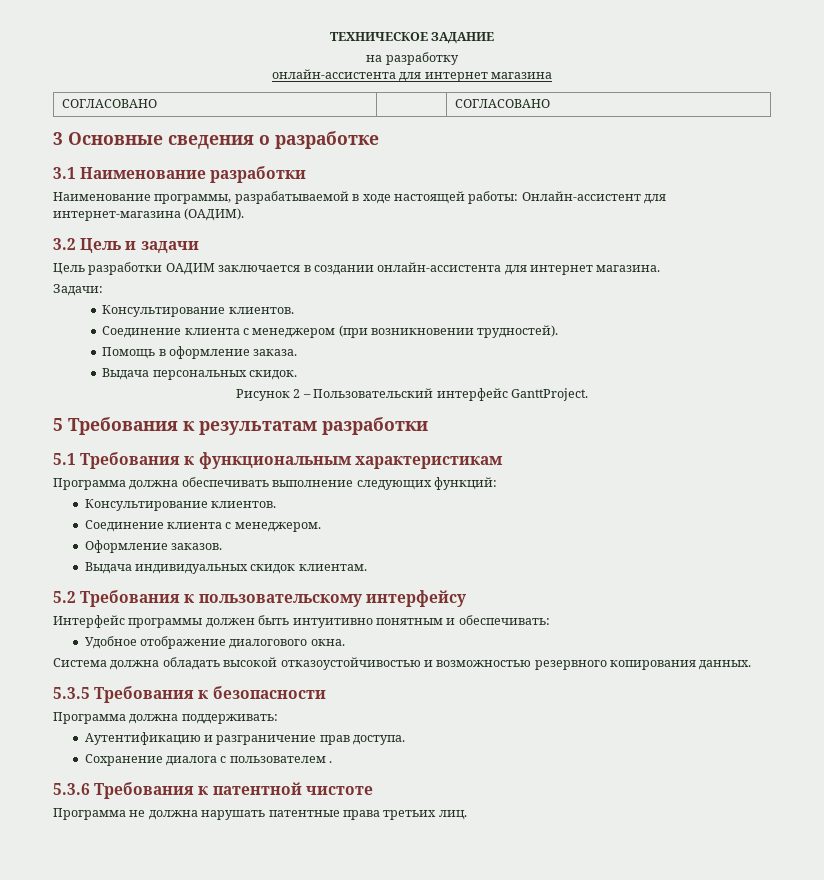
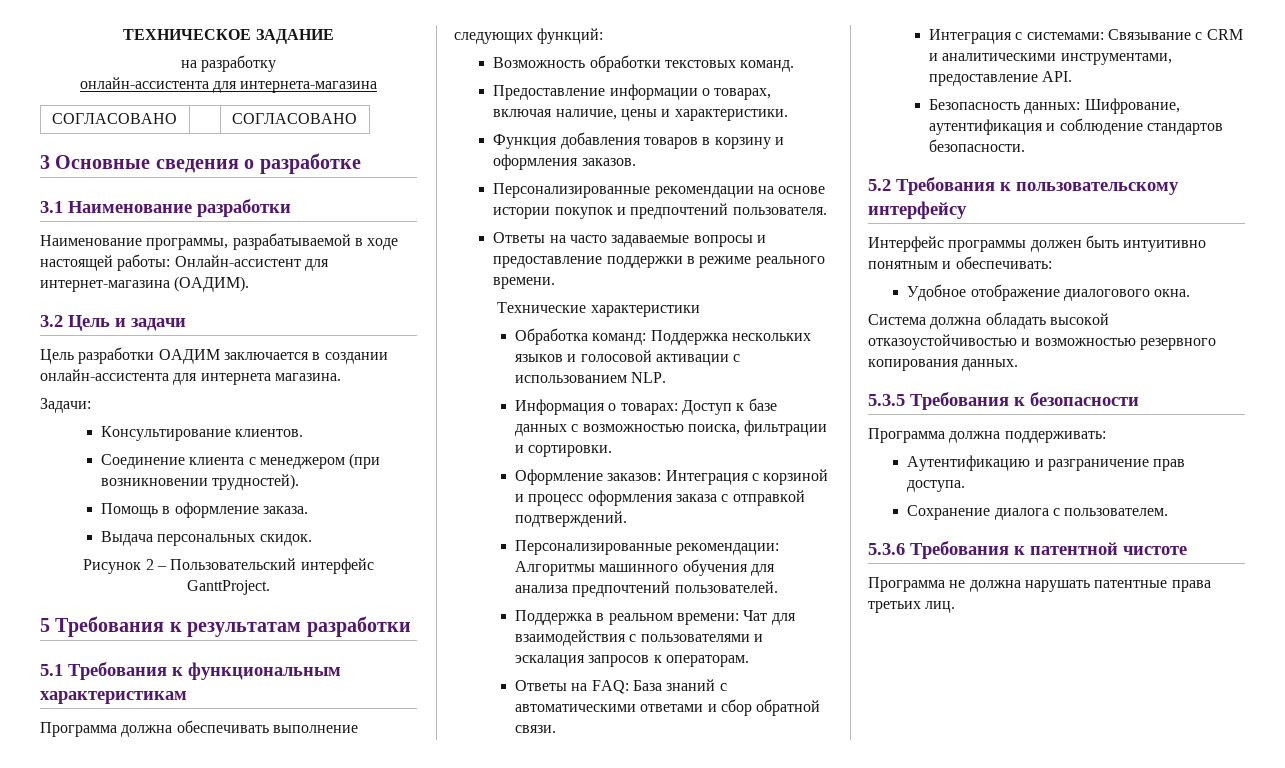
- онлайн-ассистента для интернет магазина
+ онлайн-ассистента для интернета-магазина
- Цель разработки ОАДИМ заключается в создании онлайн-ассистента для интернет магазина.
+ Цель разработки ОАДИМ заключается в создании онлайн-ассистента для интернета магазина.
  Программа должна обеспечивать выполнение следующих функций:
- Консультирование клиентов.
- Соединение клиента с менеджером.
- Оформление заказов.
- Выдача индивидуальных скидок клиентам.
+ Возможность обработки текстовых команд.
+ Предоставление информации о товарах, включая наличие, цены и характеристики.
+ Функция добавления товаров в корзину и оформления заказов.
+ Персонализированные рекомендации на основе истории покупок и предпочтений пользователя.
+ Ответы на часто задаваемые вопросы и предоставление поддержки в режиме реального времени.
+ Технические характеристики
+ Обработка команд: Поддержка нескольких языков и голосовой активации с использованием NLP.
+ Информация о товарах: Доступ к базе данных с возможностью поиска, фильтрации и сортировки.
+ Оформление заказов: Интеграция с корзиной и процесс оформления заказа с отправкой подтверждений.
+ Персонализированные рекомендации: Алгоритмы машинного обучения для анализа предпочтений пользователей.
+ Поддержка в реальном времени: Чат для взаимодействия с пользователями и эскалация запросов к операторам.
+ Ответы на FAQ: База знаний с автоматическими ответами и сбор обратной связи.
+ Интеграция с системами: Связывание с CRM и аналитическими инструментами, предоставление API.
+ Безопасность данных: Шифрование, аутентификация и соблюдение стандартов безопасности.
- Сохранение диалога с пользователем .
+ Сохранение диалога с пользователем.

